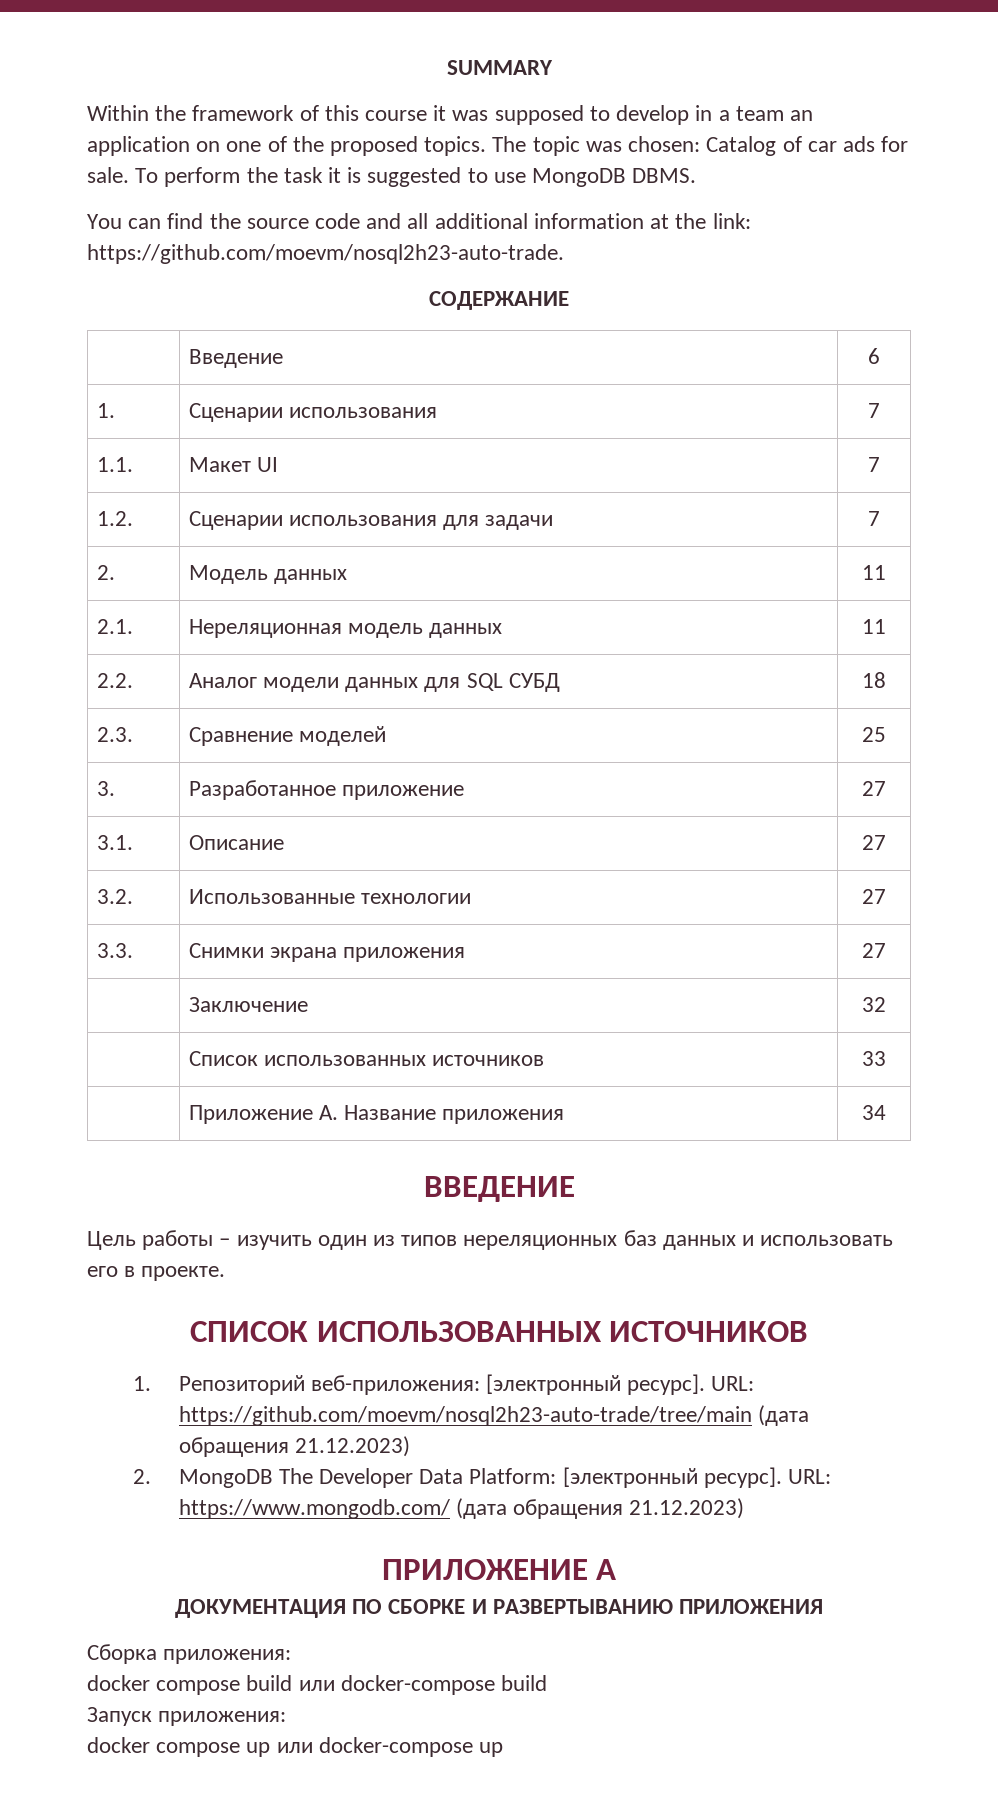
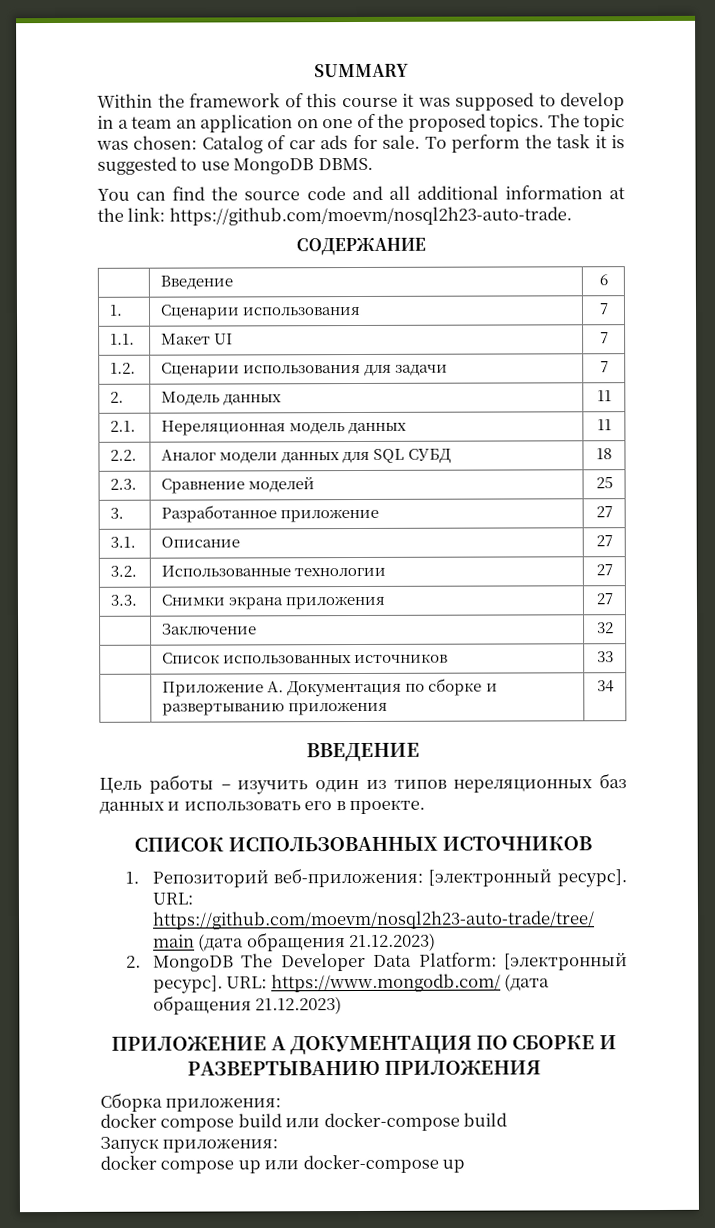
- | Приложение А. Название приложения | 34
+ | Приложение А. Документация по сборке и развертыванию приложения | 34
- ПРИЛОЖЕНИЕ А
- ДОКУМЕНТАЦИЯ ПО СБОРКЕ И РАЗВЕРТЫВАНИЮ ПРИЛОЖЕНИЯ
+ ПРИЛОЖЕНИЕ А ДОКУМЕНТАЦИЯ ПО СБОРКЕ И РАЗВЕРТЫВАНИЮ ПРИЛОЖЕНИЯ

